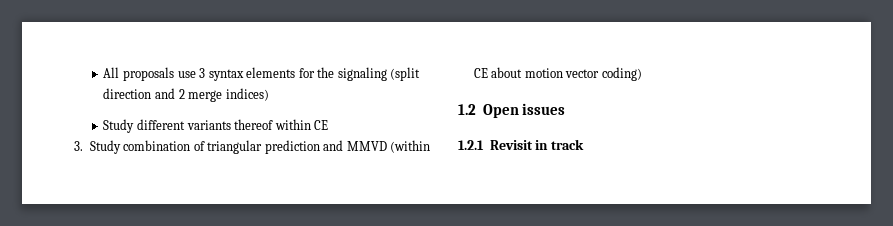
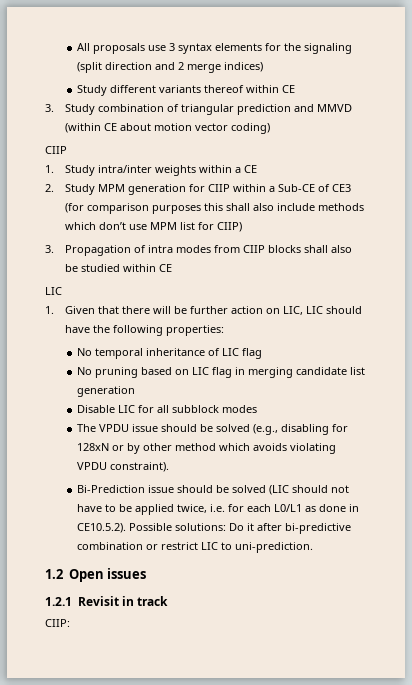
  3. Study combination of triangular prediction and MMVD (within CE about motion vector coding)
+ CIIP
+ 1. Study intra/inter weights within a CE
+ 2. Study MPM generation for CIIP within a Sub-CE of CE3 (for comparison purposes this shall also include methods which don’t use MPM list for CIIP)
+ 3. Propagation of intra modes from CIIP blocks shall also be studied within CE
+ LIC
+ 1. Given that there will be further action on LIC, LIC should have the following properties:
+ No temporal inheritance of LIC flag
+ No pruning based on LIC flag in merging candidate list generation
+ Disable LIC for all subblock modes
+ The VPDU issue should be solved (e.g., disabling for 128xN or by other method which avoids violating VPDU constraint).
+ Bi-Prediction issue should be solved (LIC should not have to be applied twice, i.e. for each L0/L1 as done in CE10.5.2). Possible solutions: Do it after bi-predictive combination or restrict LIC to uni-prediction.
+ CIIP:

